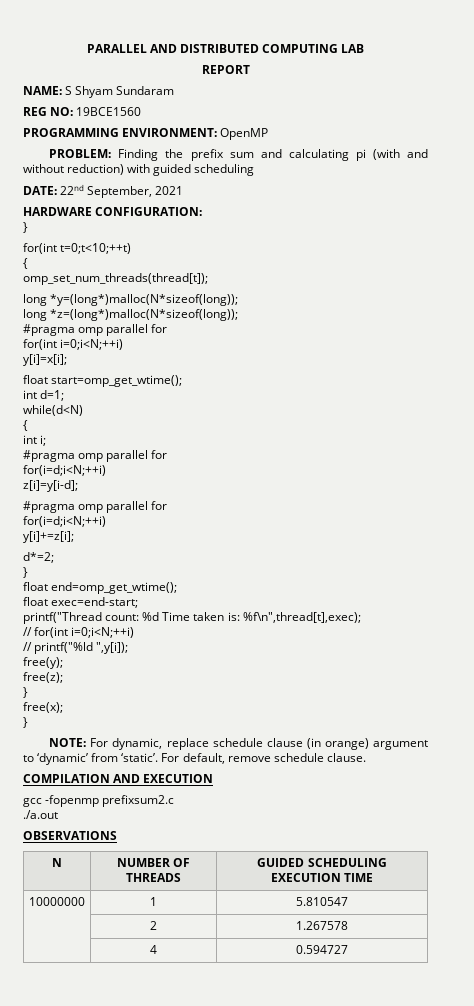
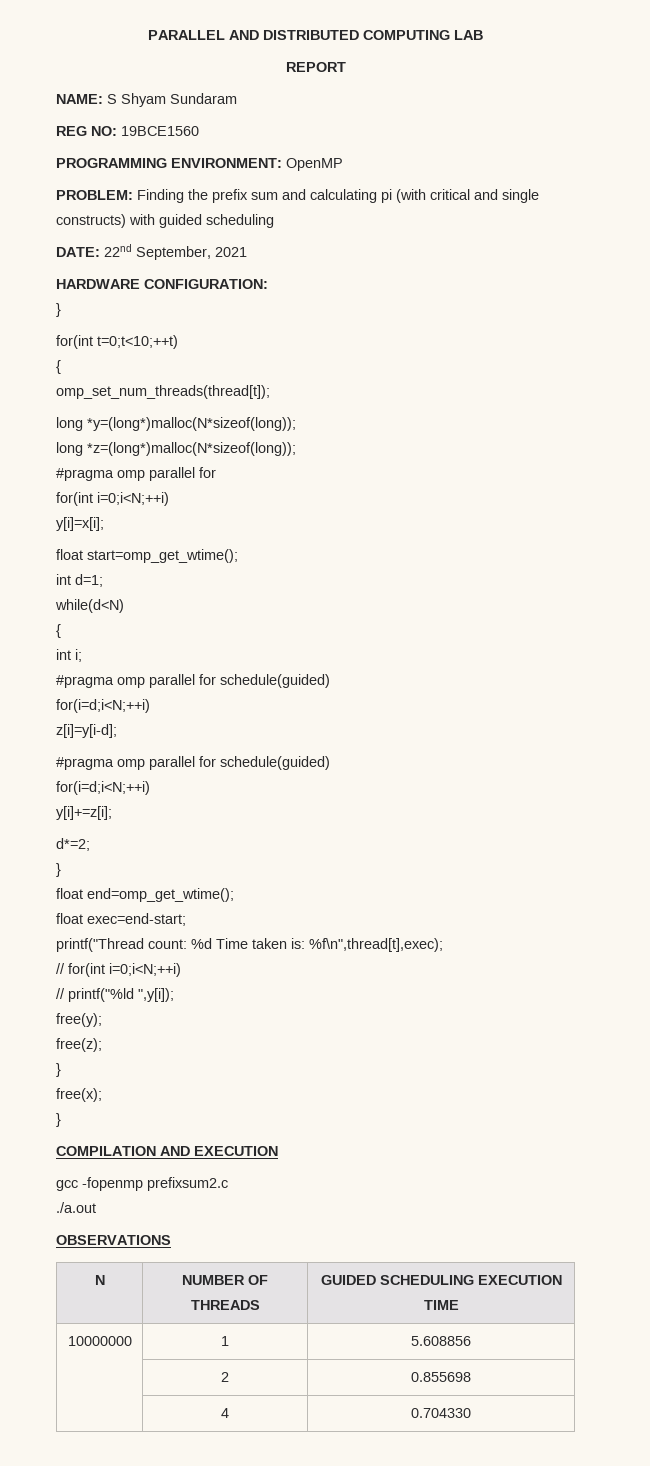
- PROBLEM: Finding the prefix sum and calculating pi (with and without reduction) with guided scheduling
+ PROBLEM: Finding the prefix sum and calculating pi (with critical and single constructs) with guided scheduling
  int i;
- #pragma omp parallel for
+ #pragma omp parallel for schedule(guided)
  z[i]=y[i-d];
- #pragma omp parallel for
+ #pragma omp parallel for schedule(guided)
- NOTE: For dynamic, replace schedule clause (in orange) argument to ‘dynamic’ from ‘static’. For default, remove schedule clause.
- 10000000 | 1 | 5.810547
+ 10000000 | 1 | 5.608856
- | 2 | 1.267578
+ | 2 | 0.855698
- | 4 | 0.594727
+ | 4 | 0.704330

